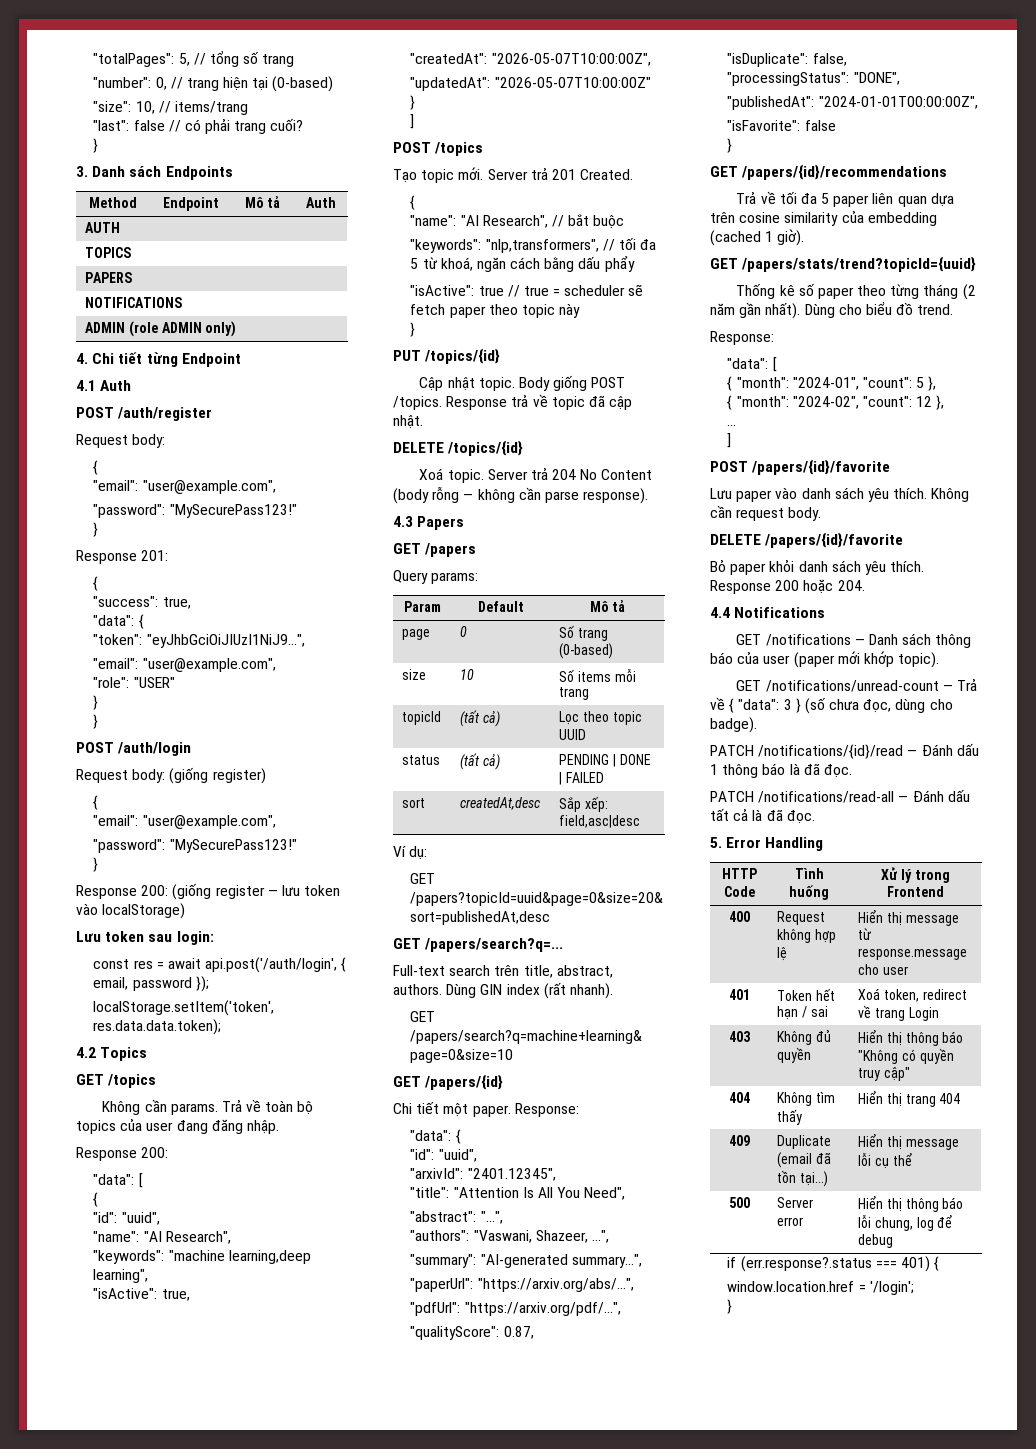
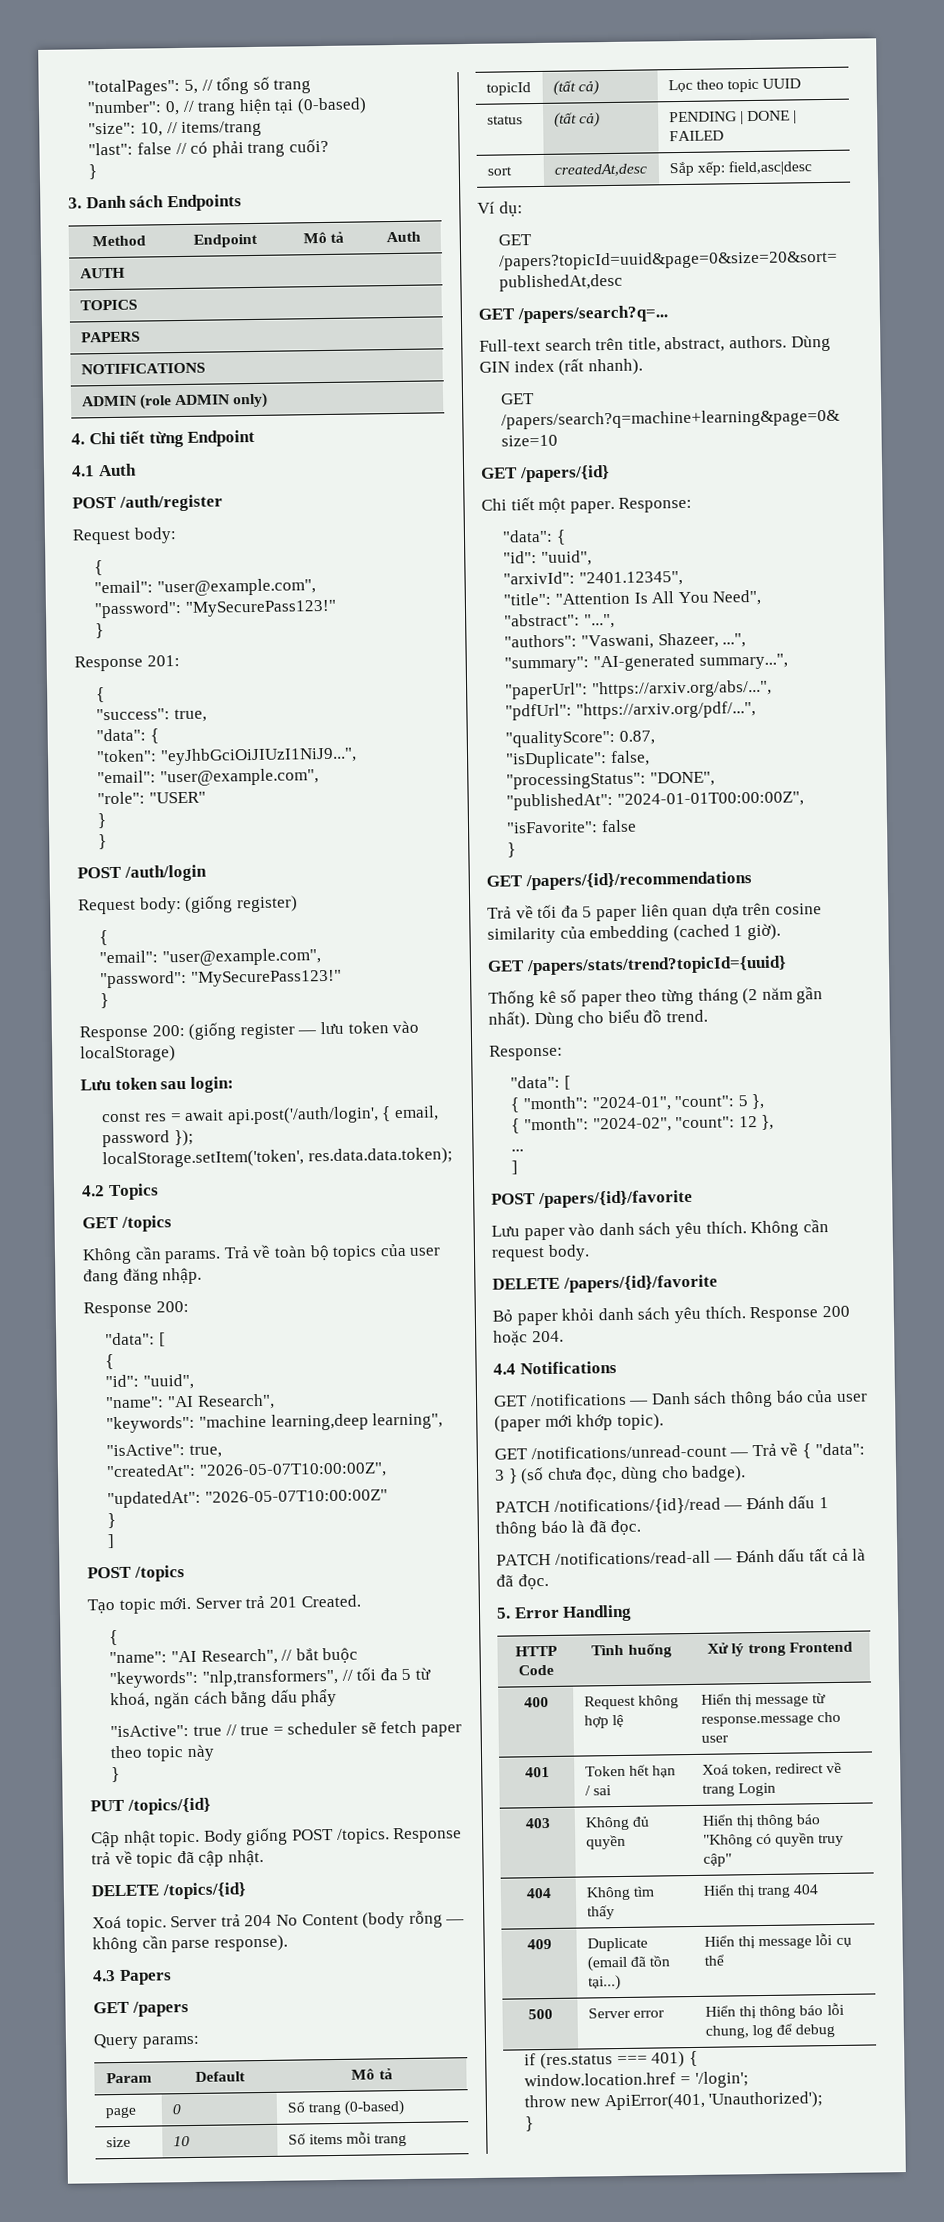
- if (err.response?.status === 401) {
+ if (res.status === 401) {
+ throw new ApiError(401, 'Unauthorized');

